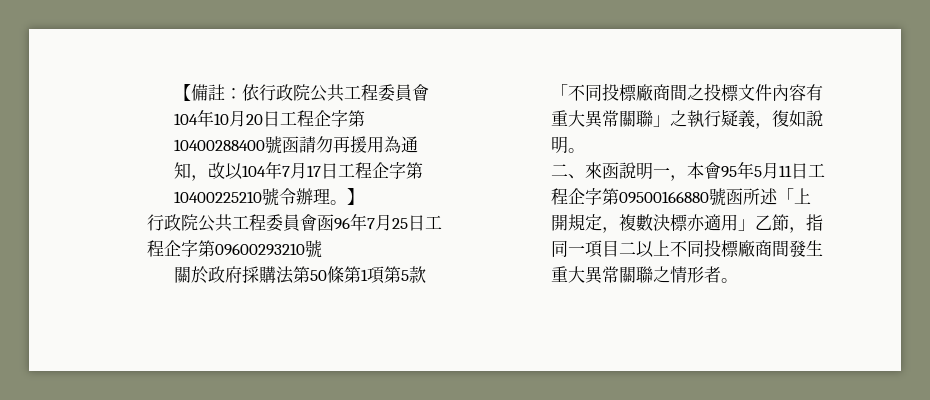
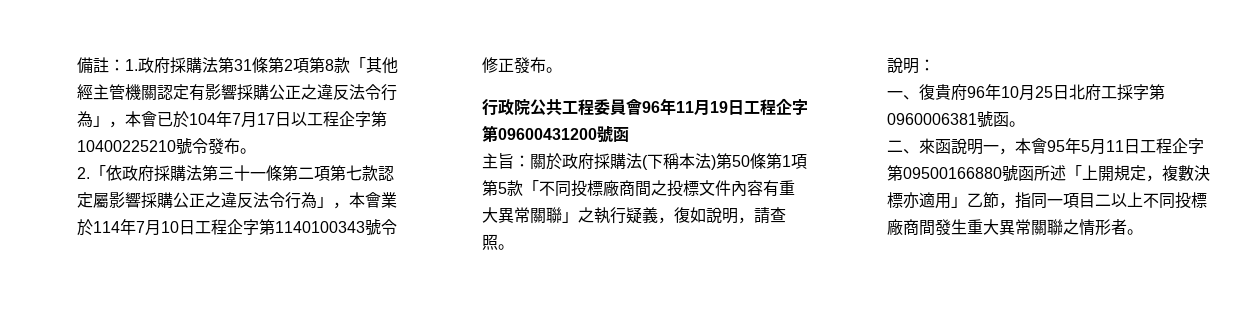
- 【備註：依行政院公共工程委員會104年10月20日工程企字第10400288400號函請勿再援用為通知，改以104年7月17日工程企字第10400225210號令辦理。】
- 行政院公共工程委員會函96年7月25日工程企字第09600293210號
- 關於政府採購法第50條第1項第5款「不同投標廠商間之投標文件內容有重大異常關聯」之執行疑義，復如說明。
+ 備註：1.政府採購法第31條第2項第8款「其他經主管機關認定有影響採購公正之違反法令行為」，本會已於104年7月17日以工程企字第10400225210號令發布。
+ 2.「依政府採購法第三十一條第二項第七款認定屬影響採購公正之違反法令行為」，本會業於114年7月10日工程企字第1140100343號令修正發布。
+ 行政院公共工程委員會96年11月19日工程企字第09600431200號函
+ 主旨：關於政府採購法(下稱本法)第50條第1項第5款「不同投標廠商間之投標文件內容有重大異常關聯」之執行疑義，復如說明，請查照。
+ 說明：
+ 一、復貴府96年10月25日北府工採字第0960006381號函。

